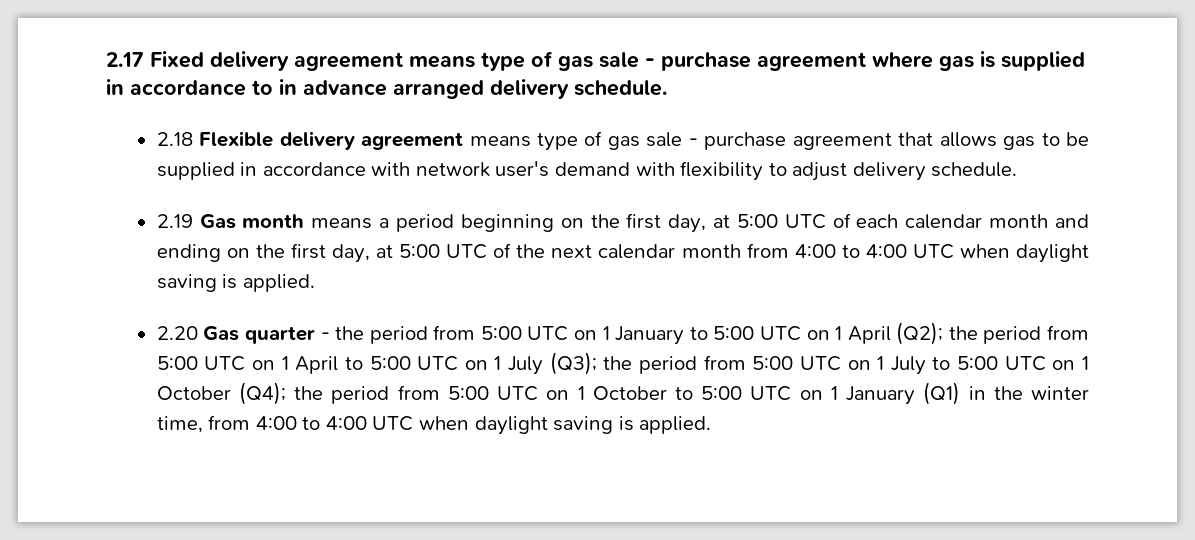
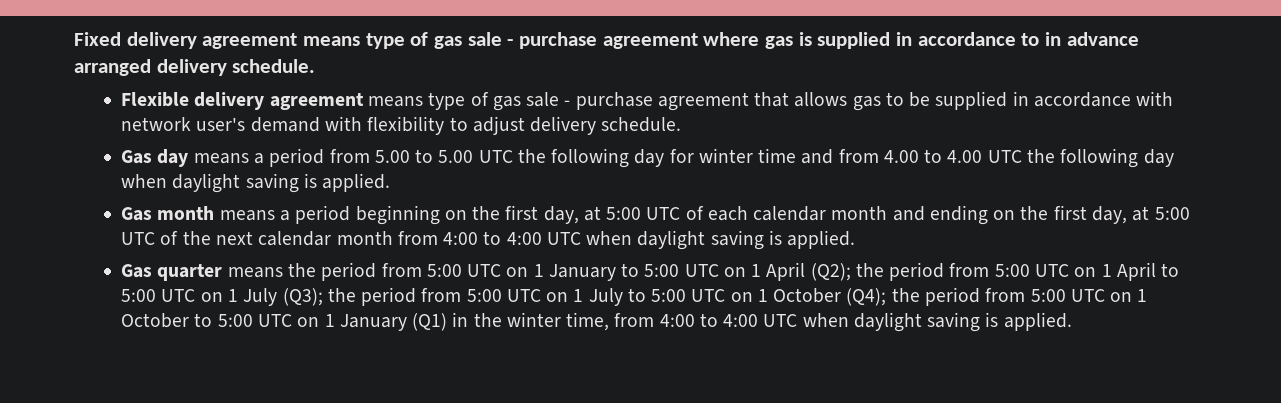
- 2.17 Fixed delivery agreement means type of gas sale - purchase agreement where gas is supplied in accordance to in advance arranged delivery schedule.
+ Fixed delivery agreement means type of gas sale - purchase agreement where gas is supplied in accordance to in advance arranged delivery schedule.
- 2.18 Flexible delivery agreement means type of gas sale - purchase agreement that allows gas to be supplied in accordance with network user's demand with flexibility to adjust delivery schedule.
+ Flexible delivery agreement means type of gas sale - purchase agreement that allows gas to be supplied in accordance with network user's demand with flexibility to adjust delivery schedule.
- 2.19 Gas month means a period beginning on the first day, at 5:00 UTC of each calendar month and ending on the first day, at 5:00 UTC of the next calendar month from 4:00 to 4:00 UTC when daylight saving is applied.
+ Gas day means a period from 5.00 to 5.00 UTC the following day for winter time and from 4.00 to 4.00 UTC the following day when daylight saving is applied.
+ Gas month means a period beginning on the first day, at 5:00 UTC of each calendar month and ending on the first day, at 5:00 UTC of the next calendar month from 4:00 to 4:00 UTC when daylight saving is applied.
- 2.20 Gas quarter - the period from 5:00 UTC on 1 January to 5:00 UTC on 1 April (Q2);
+ Gas quarter means the period from 5:00 UTC on 1 January to 5:00 UTC on 1 April (Q2);

